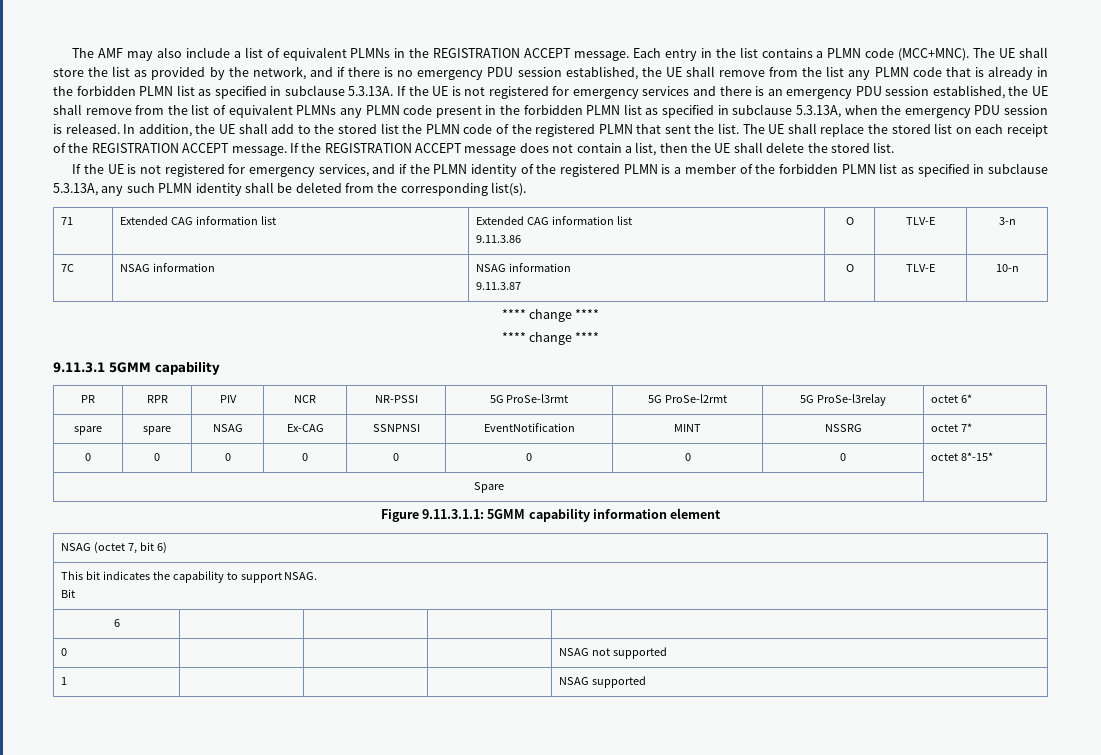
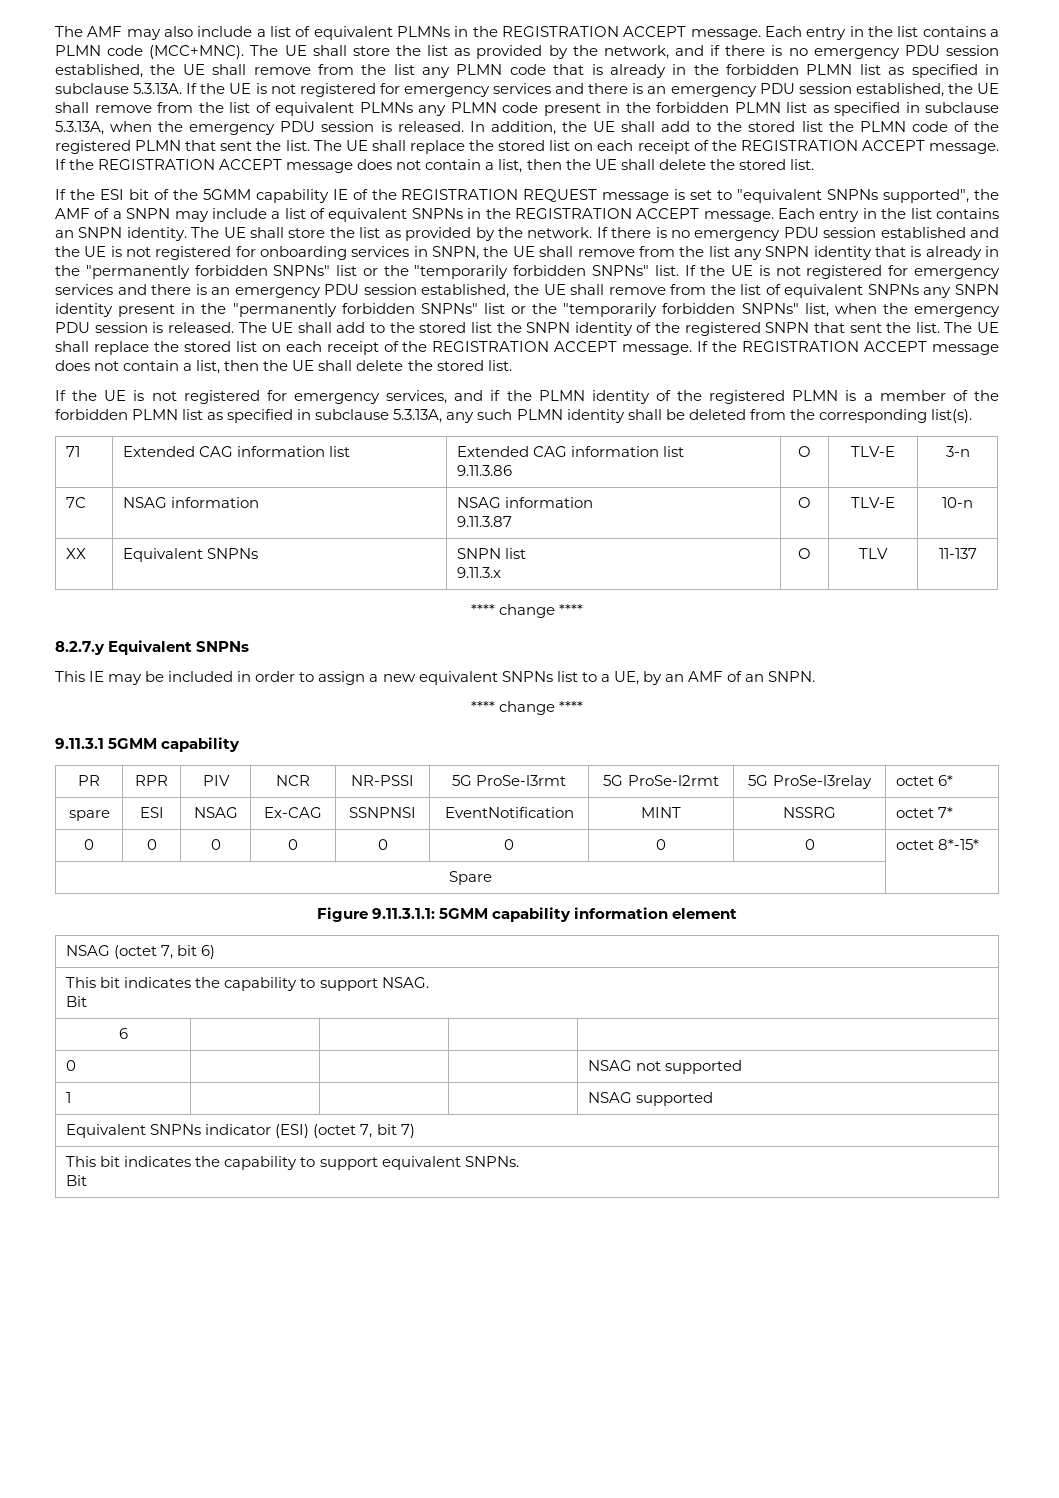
+ If the ESI bit of the 5GMM capability IE of the REGISTRATION REQUEST message is set to "equivalent SNPNs supported", the AMF of a SNPN may include a list of equivalent SNPNs in the REGISTRATION ACCEPT message. Each entry in the list contains an SNPN identity. The UE shall store the list as provided by the network. If there is no emergency PDU session established and the UE is not registered for onboarding services in SNPN, the UE shall remove from the list any SNPN identity that is already in the "permanently forbidden SNPNs" list or the "temporarily forbidden SNPNs" list. If the UE is not registered for emergency services and there is an emergency PDU session established, the UE shall remove from the list of equivalent SNPNs any SNPN identity present in the "permanently forbidden SNPNs" list or the "temporarily forbidden SNPNs" list, when the emergency PDU session is released. The UE shall add to the stored list the SNPN identity of the registered SNPN that sent the list. The UE shall replace the stored list on each receipt of the REGISTRATION ACCEPT message. If the REGISTRATION ACCEPT message does not contain a list, then the UE shall delete the stored list.
  7C | NSAG information | NSAG information
  9.11.3.87 | O | TLV-E | 10-n
+ XX | Equivalent SNPNs | SNPN list
+ 9.11.3.x | O | TLV | 11-137
  **** change ****
+ 8.2.7.y Equivalent SNPNs
+ This IE may be included in order to assign a new equivalent SNPNs list to a UE, by an AMF of an SNPN.
- spare | spare | NSAG | Ex-CAG | SSNPNSI | EventNotification | MINT | NSSRG | octet 7*
+ spare | ESI | NSAG | Ex-CAG | SSNPNSI | EventNotification | MINT | NSSRG | octet 7*
+ Equivalent SNPNs indicator (ESI) (octet 7, bit 7)
+ This bit indicates the capability to support equivalent SNPNs.
+ Bit

